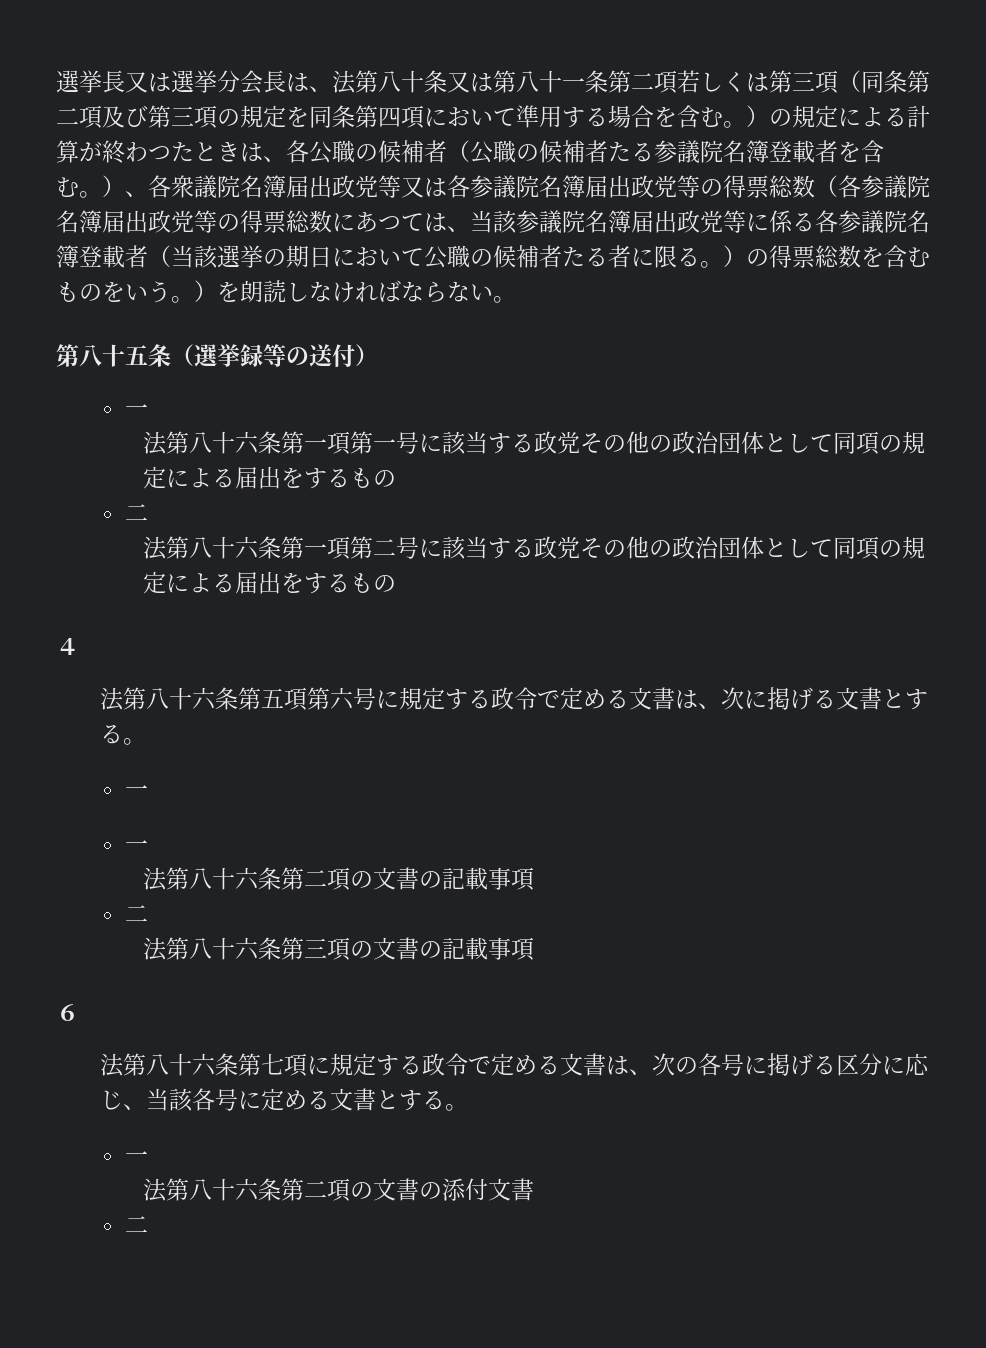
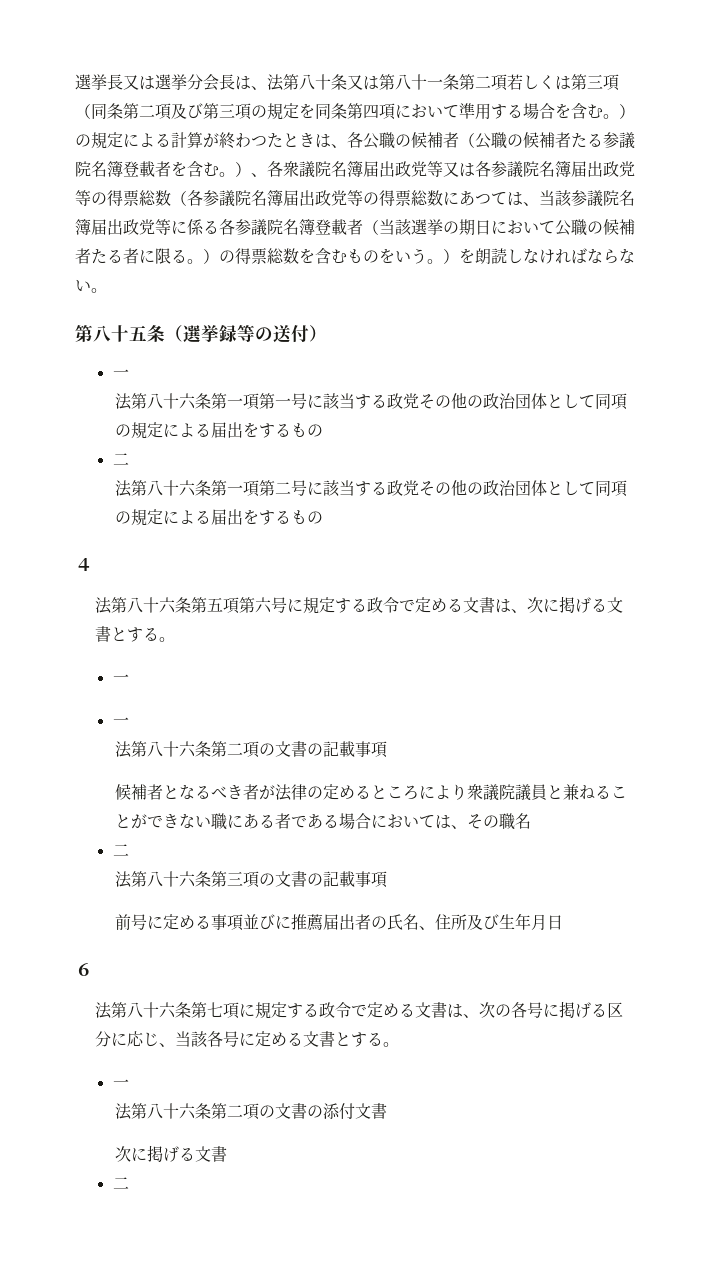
+ 候補者となるべき者が法律の定めるところにより衆議院議員と兼ねることができない職にある者である場合においては、その職名
+ 前号に定める事項並びに推薦届出者の氏名、住所及び生年月日
  法第八十六条第二項の文書の添付文書
+ 次に掲げる文書

